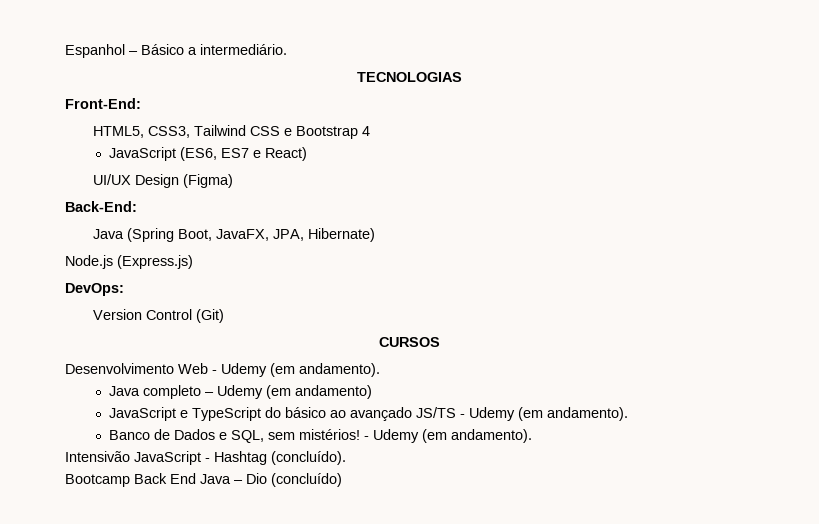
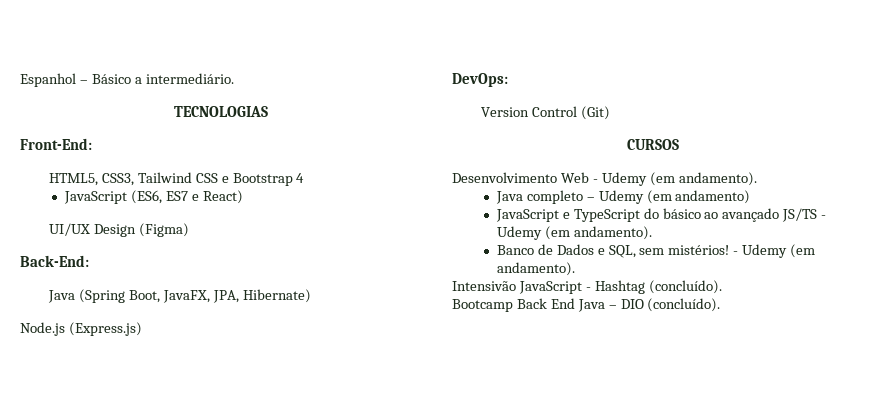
- Bootcamp Back End Java – Dio (concluído)
+ Bootcamp Back End Java – DIO (concluído).

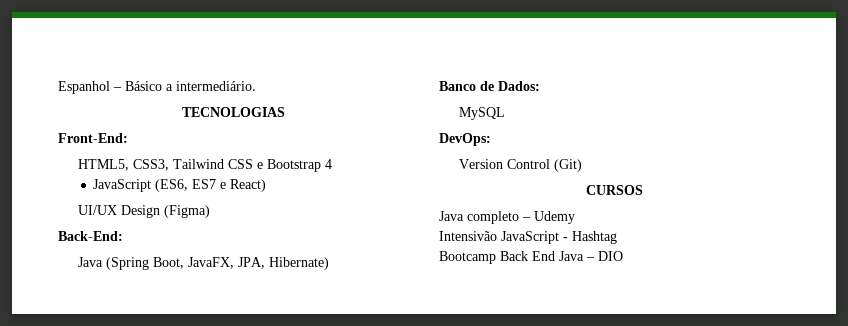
- Node.js (Express.js)
+ Banco de Dados:
+ MySQL
- Desenvolvimento Web - Udemy (em andamento).
- Java completo – Udemy (em andamento)
- JavaScript e TypeScript do básico ao avançado JS/TS - Udemy (em andamento).
- Banco de Dados e SQL, sem mistérios! - Udemy (em andamento).
+ Java completo – Udemy
- Intensivão JavaScript - Hashtag (concluído).
+ Intensivão JavaScript - Hashtag
- Bootcamp Back End Java – DIO (concluído).
+ Bootcamp Back End Java – DIO

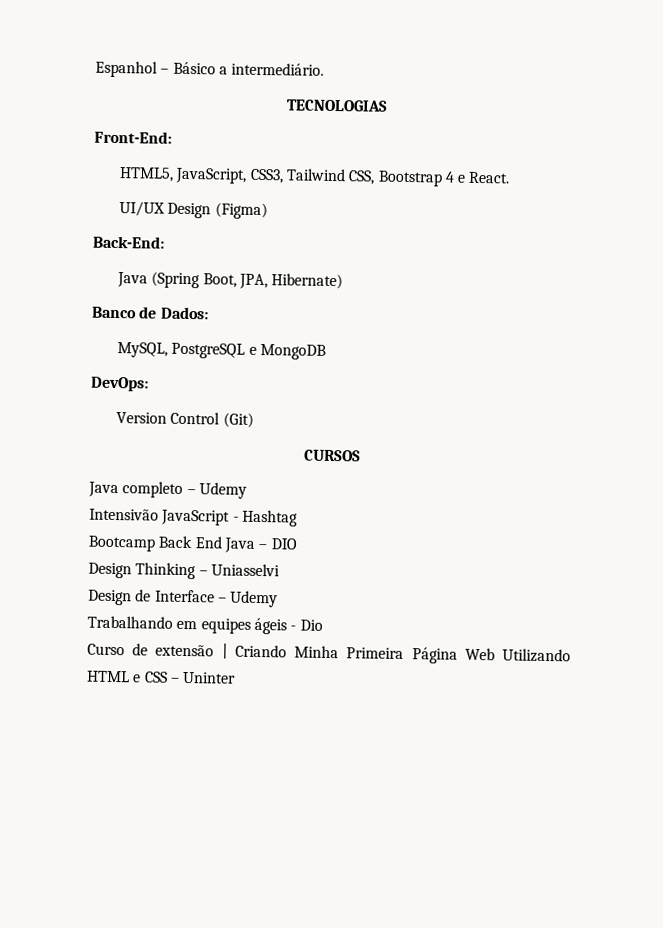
- HTML5, CSS3, Tailwind CSS e Bootstrap 4
- JavaScript (ES6, ES7 e React)
+ HTML5, JavaScript, CSS3, Tailwind CSS, Bootstrap 4 e React.
- Java (Spring Boot, JavaFX, JPA, Hibernate)
+ Java (Spring Boot, JPA, Hibernate)
- MySQL
+ MySQL, PostgreSQL e MongoDB
+ Design Thinking – Uniasselvi
+ Design de Interface – Udemy
+ Trabalhando em equipes ágeis - Dio
+ Curso de extensão | Criando Minha Primeira Página Web Utilizando HTML e CSS – Uninter

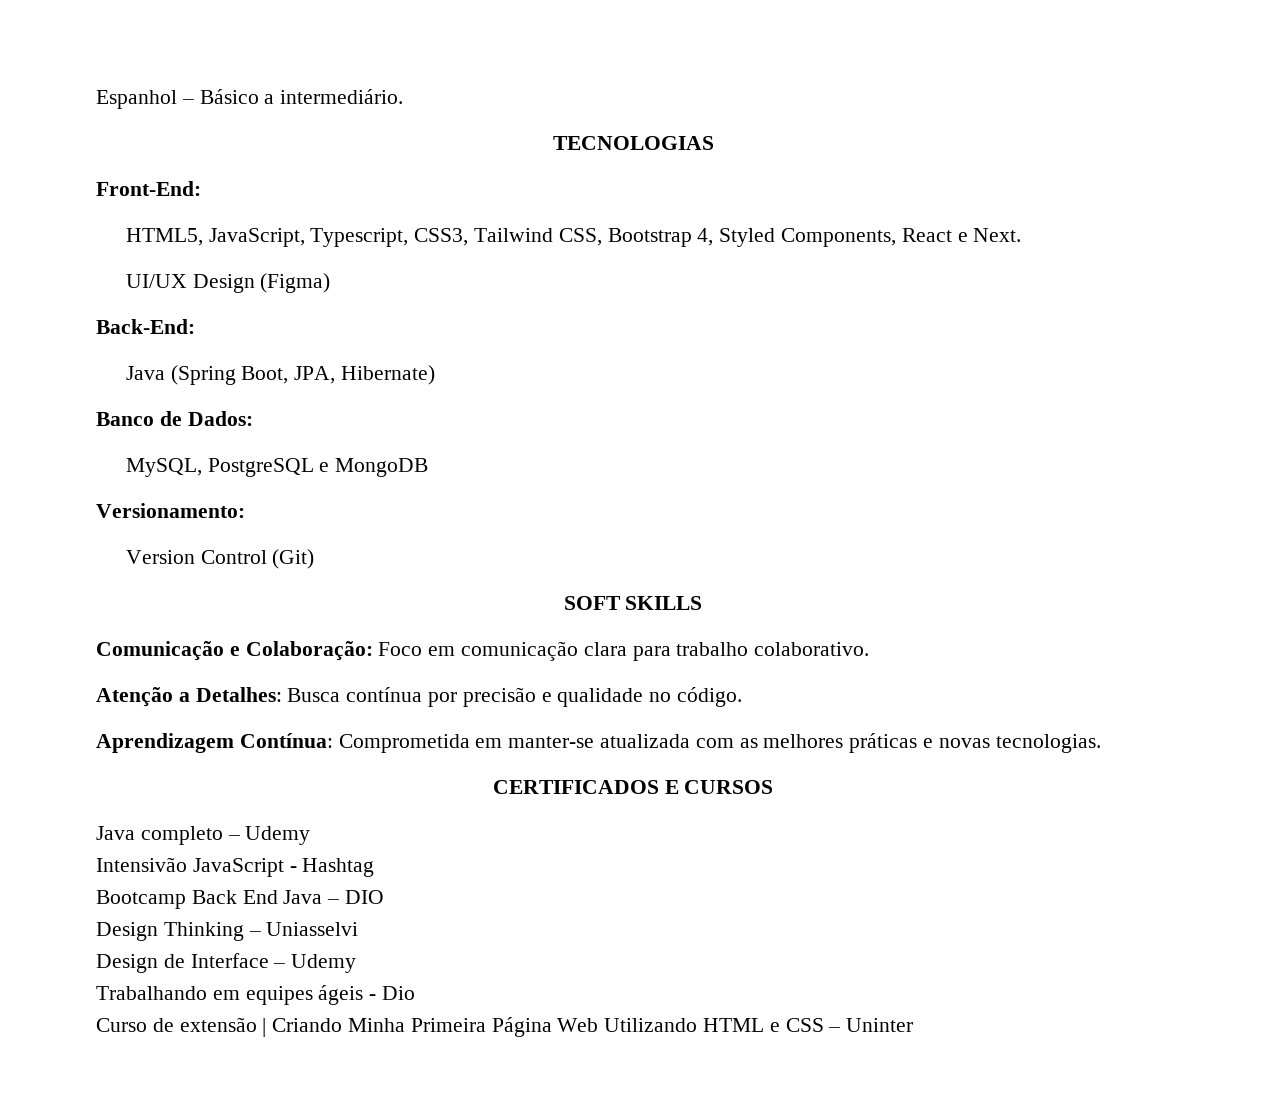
- HTML5, JavaScript, CSS3, Tailwind CSS, Bootstrap 4 e React.
+ HTML5, JavaScript, Typescript, CSS3, Tailwind CSS, Bootstrap 4, Styled Components, React e Next.
- DevOps:
+ Versionamento:
- CURSOS
+ SOFT SKILLS
+ Comunicação e Colaboração: Foco em comunicação clara para trabalho colaborativo.
+ Atenção a Detalhes: Busca contínua por precisão e qualidade no código.
+ Aprendizagem Contínua: Comprometida em manter-se atualizada com as melhores práticas e novas tecnologias.
+ CERTIFICADOS E CURSOS

